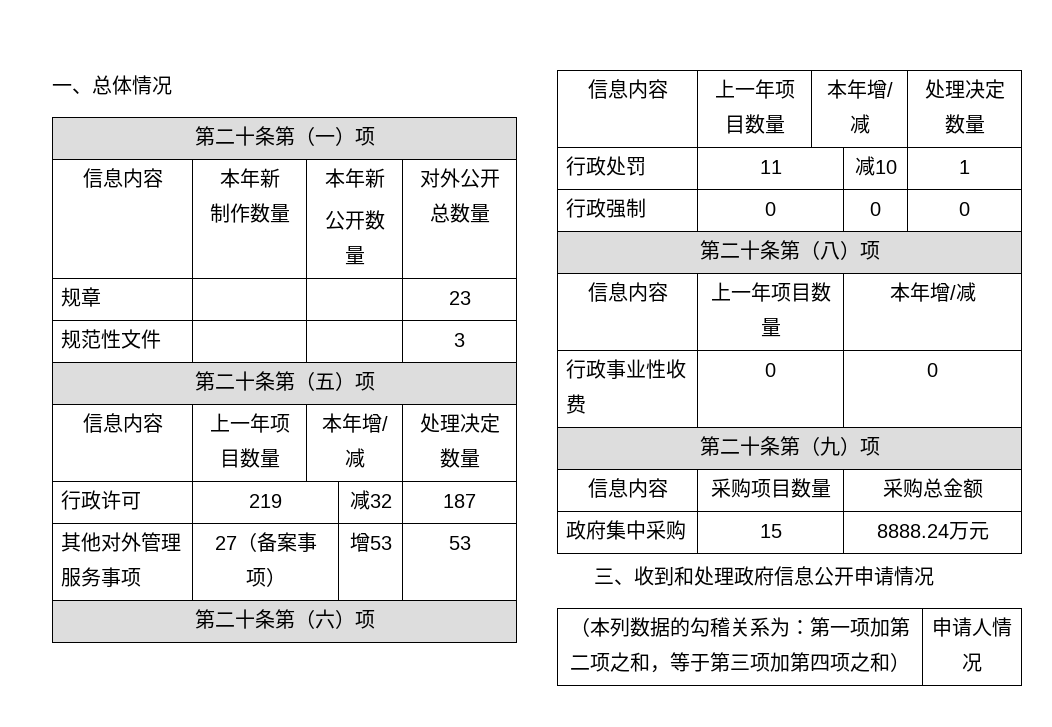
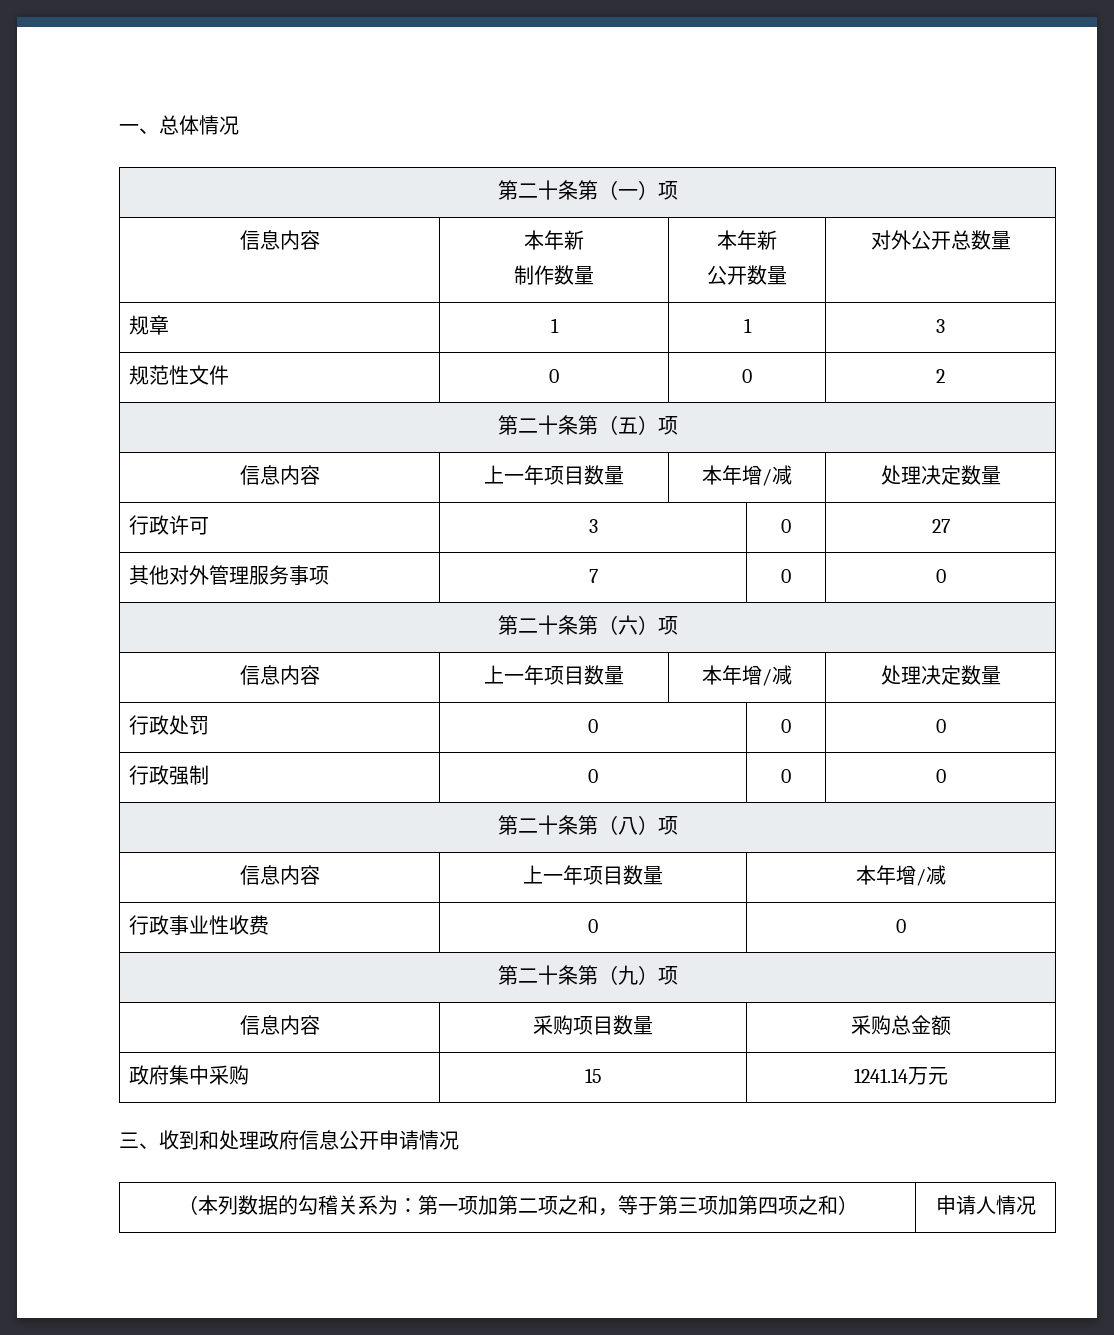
- 规章 | | | 23
+ 规章 | 1 | 1 | 3
- 规范性文件 | | | 3
+ 规范性文件 | 0 | 0 | 2
- 行政许可 | 219 | 减32 | 187
+ 行政许可 | 3 | 0 | 27
- 其他对外管理服务事项 | 27（备案事项） | 增53 | 53
+ 其他对外管理服务事项 | 7 | 0 | 0
- 行政处罚 | 11 | 减10 | 1
+ 行政处罚 | 0 | 0 | 0
- 政府集中采购 | 15 | 8888.24万元
+ 政府集中采购 | 15 | 1241.14万元

